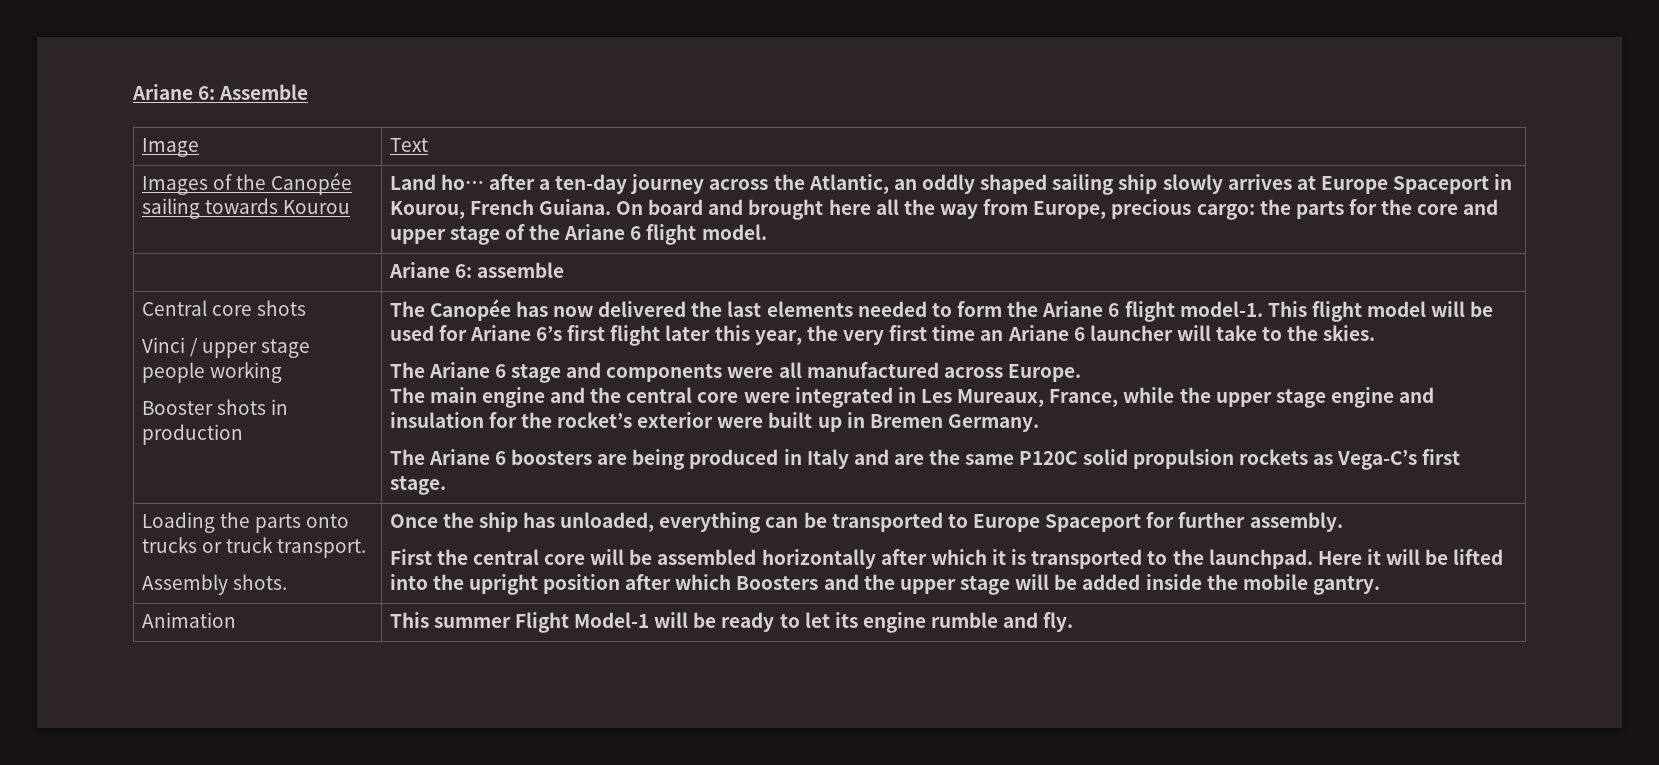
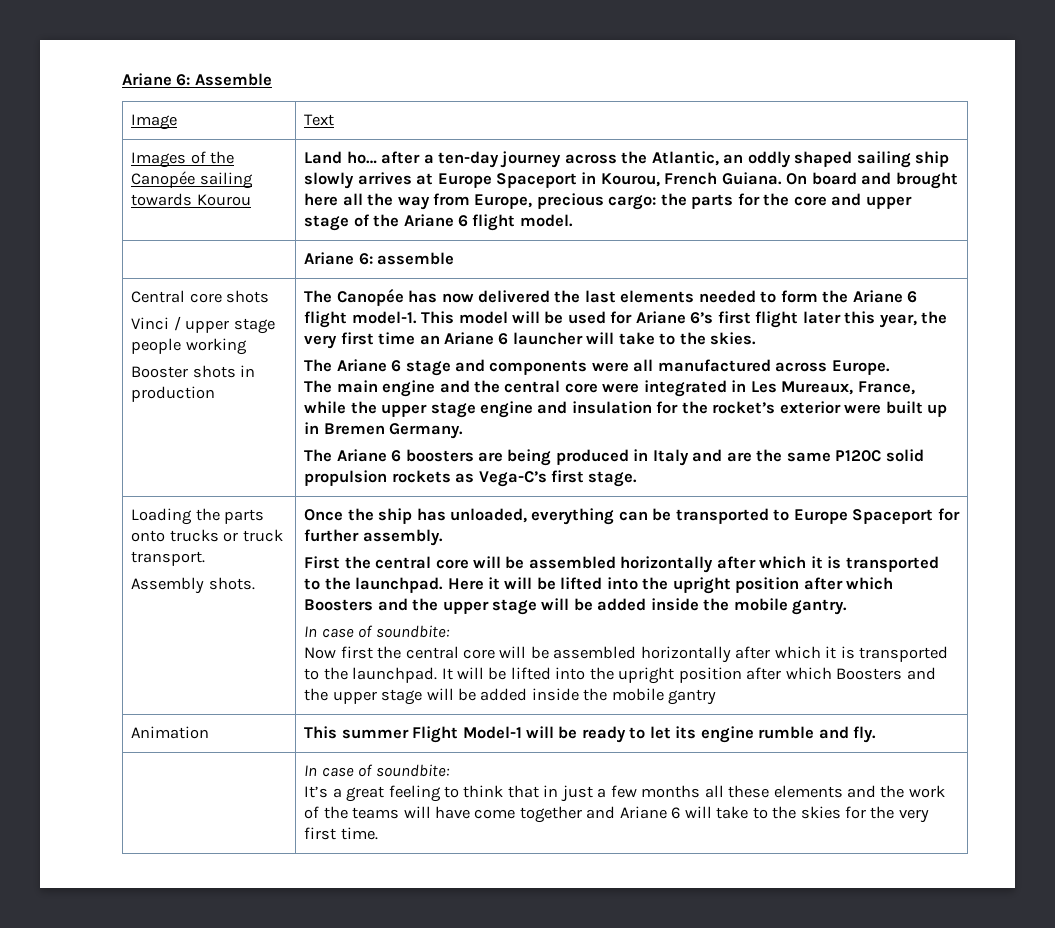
- This flight model will be used for Ariane 6’s first flight later this year, the very first time an Ariane 6 launcher will take to the skies.
+ This model will be used for Ariane 6’s first flight later this year, the very first time an Ariane 6 launcher will take to the skies.
  Here it will be lifted into the upright position after which Boosters and the upper stage will be added inside the mobile gantry.
+ In case of soundbite:
+ Now first the central core will be assembled horizontally after which it is transported to the launchpad. It will be lifted into the upright position after which Boosters and the upper stage will be added inside the mobile gantry
  Animation | This summer Flight Model-1 will be ready to let its engine rumble and fly.
+ | In case of soundbite:
+ It’s a great feeling to think that in just a few months all these elements and the work of the teams will have come together and Ariane 6 will take to the skies for the very first time.

